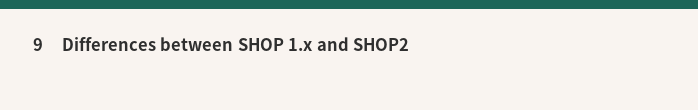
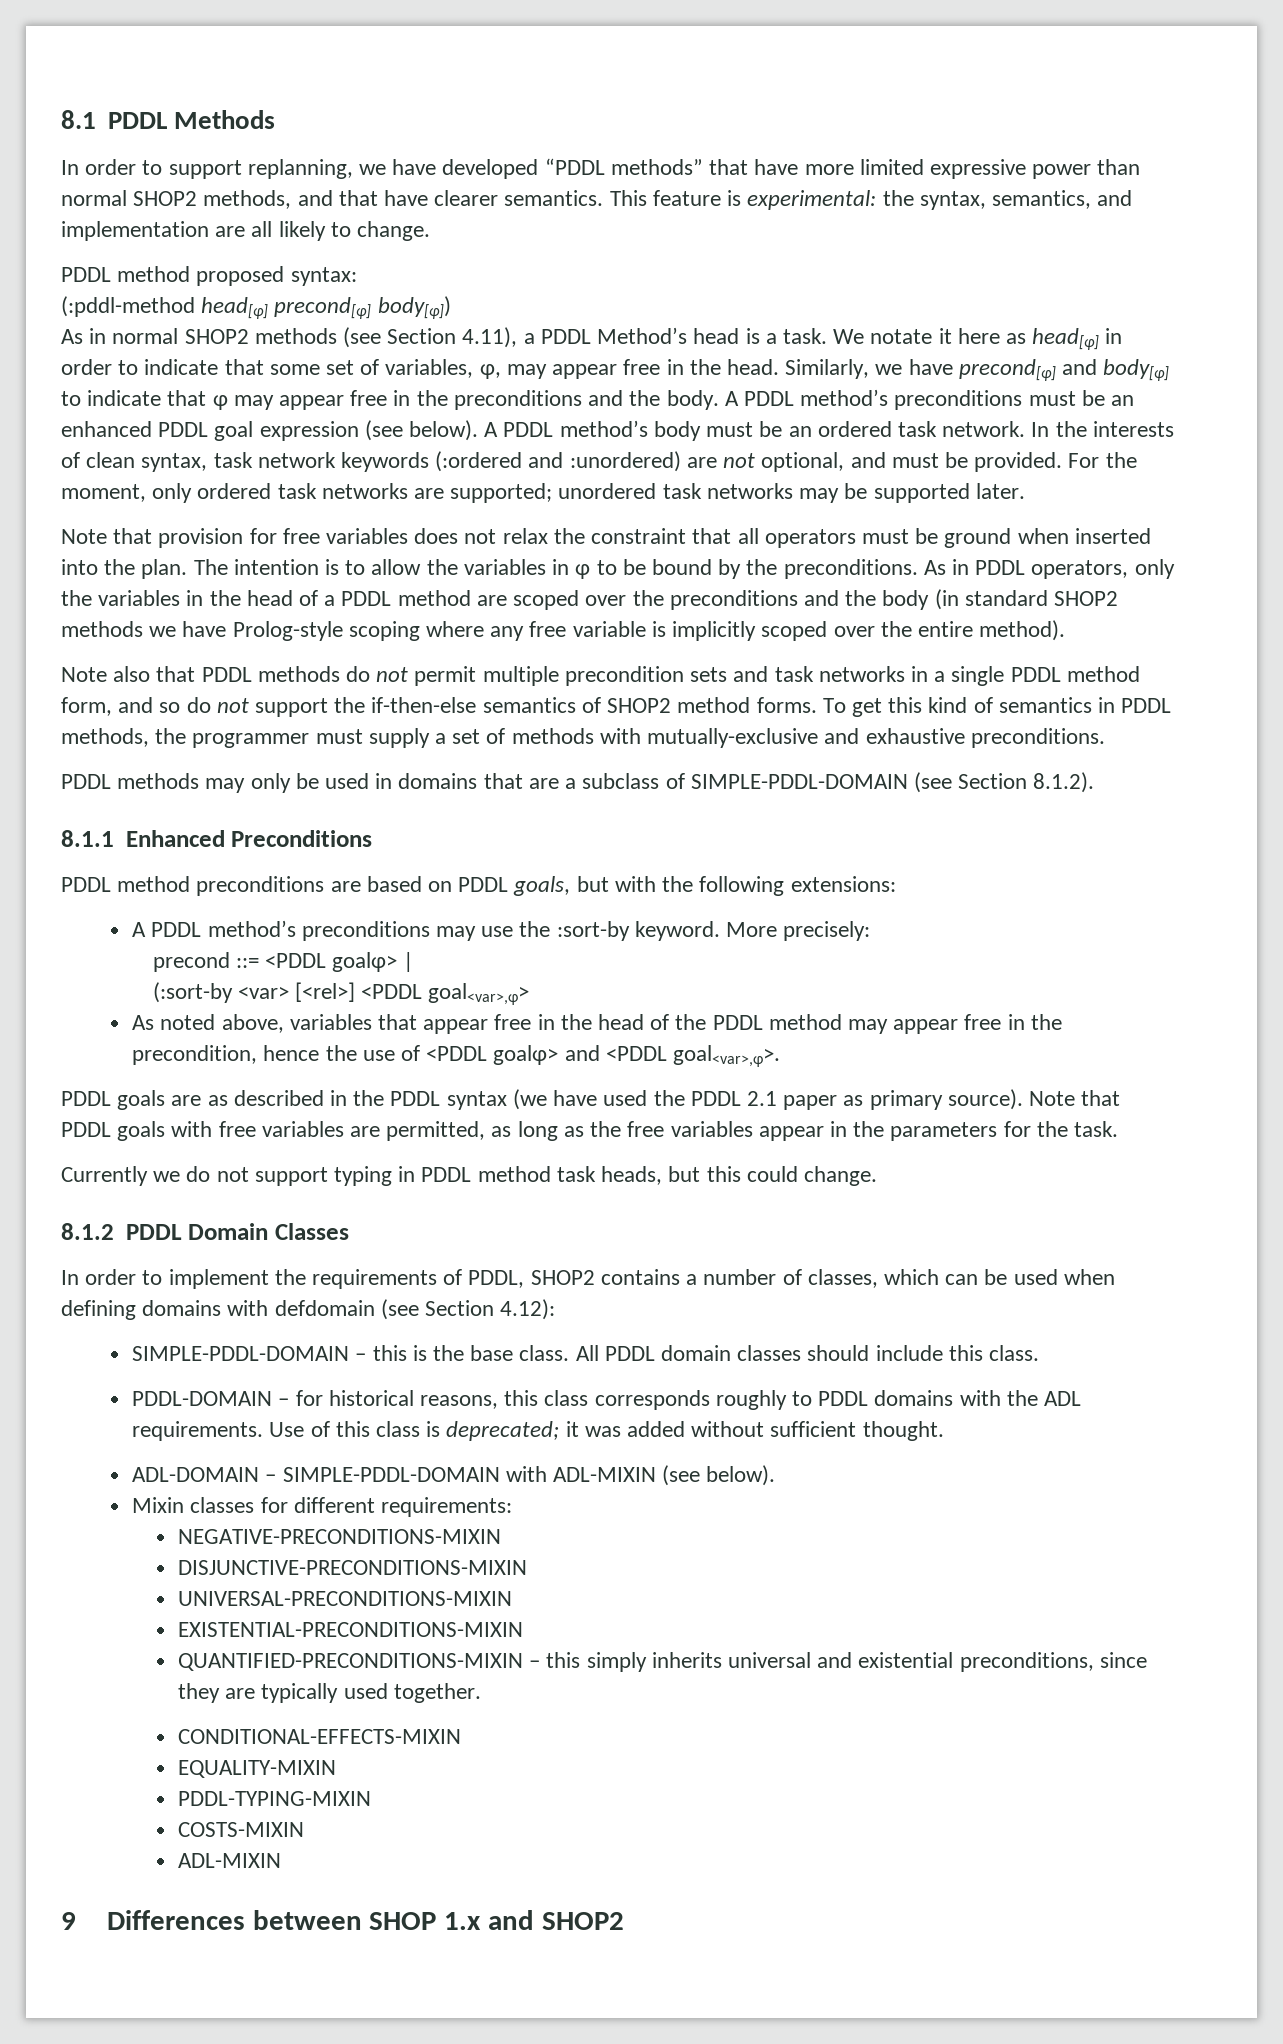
+ 8.1 PDDL Methods
+ In order to support replanning, we have developed “PDDL methods” that have more limited expressive power than normal SHOP2 methods, and that have clearer semantics. This feature is experimental: the syntax, semantics, and implementation are all likely to change.
+ PDDL method proposed syntax:
+ (:pddl-method head[φ] precond[φ] body[φ])
+ As in normal SHOP2 methods (see Section 4.11), a PDDL Method’s head is a task. We notate it here as head[φ] in order to indicate that some set of variables, φ, may appear free in the head. Similarly, we have precond[φ] and body[φ] to indicate that φ may appear free in the preconditions and the body. A PDDL method’s preconditions must be an enhanced PDDL goal expression (see below). A PDDL method’s body must be an ordered task network. In the interests of clean syntax, task network keywords (:ordered and :unordered) are not optional, and must be provided. For the moment, only ordered task networks are supported; unordered task networks may be supported later.
+ Note that provision for free variables does not relax the constraint that all operators must be ground when inserted into the plan. The intention is to allow the variables in φ to be bound by the preconditions. As in PDDL operators, only the variables in the head of a PDDL method are scoped over the preconditions and the body (in standard SHOP2 methods we have Prolog-style scoping where any free variable is implicitly scoped over the entire method).
+ Note also that PDDL methods do not permit multiple precondition sets and task networks in a single PDDL method form, and so do not support the if-then-else semantics of SHOP2 method forms. To get this kind of semantics in PDDL methods, the programmer must supply a set of methods with mutually-exclusive and exhaustive preconditions.
+ PDDL methods may only be used in domains that are a subclass of SIMPLE-PDDL-DOMAIN (see Section 8.1.2).
+ 8.1.1 Enhanced Preconditions
+ PDDL method preconditions are based on PDDL goals, but with the following extensions:
+ A PDDL method’s preconditions may use the :sort-by keyword. More precisely:
+ precond ::= <PDDL goalφ> |
+ (:sort-by <var> [<rel>] <PDDL goal<var>,φ>
+ As noted above, variables that appear free in the head of the PDDL method may appear free in the precondition, hence the use of <PDDL goalφ> and <PDDL goal<var>,φ>.
+ PDDL goals are as described in the PDDL syntax (we have used the PDDL 2.1 paper as primary source). Note that PDDL goals with free variables are permitted, as long as the free variables appear in the parameters for the task.
+ Currently we do not support typing in PDDL method task heads, but this could change.
+ 8.1.2 PDDL Domain Classes
+ In order to implement the requirements of PDDL, SHOP2 contains a number of classes, which can be used when defining domains with defdomain (see Section 4.12):
+ SIMPLE-PDDL-DOMAIN – this is the base class. All PDDL domain classes should include this class.
+ PDDL-DOMAIN – for historical reasons, this class corresponds roughly to PDDL domains with the ADL requirements. Use of this class is deprecated; it was added without sufficient thought.
+ ADL-DOMAIN – SIMPLE-PDDL-DOMAIN with ADL-MIXIN (see below).
+ Mixin classes for different requirements:
+ NEGATIVE-PRECONDITIONS-MIXIN
+ DISJUNCTIVE-PRECONDITIONS-MIXIN
+ UNIVERSAL-PRECONDITIONS-MIXIN
+ EXISTENTIAL-PRECONDITIONS-MIXIN
+ QUANTIFIED-PRECONDITIONS-MIXIN – this simply inherits universal and existential preconditions, since they are typically used together.
+ CONDITIONAL-EFFECTS-MIXIN
+ EQUALITY-MIXIN
+ PDDL-TYPING-MIXIN
+ COSTS-MIXIN
+ ADL-MIXIN

